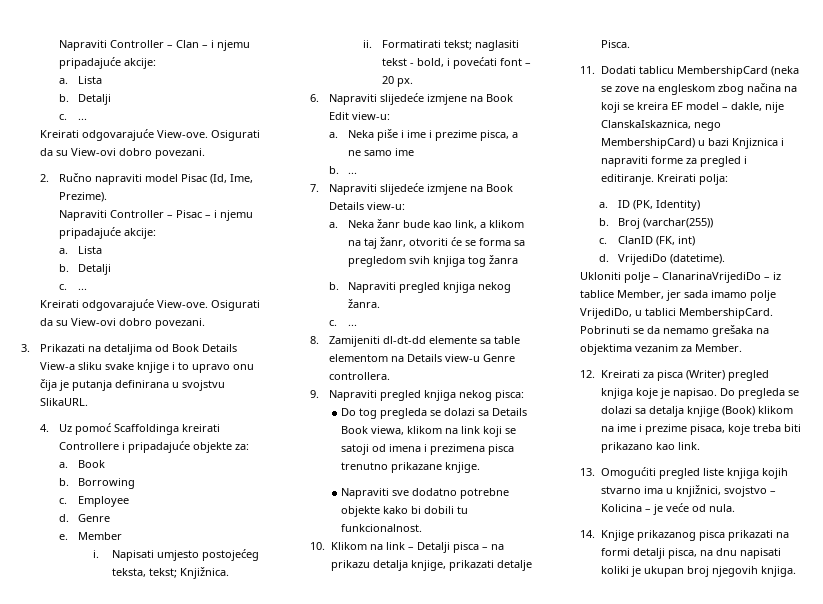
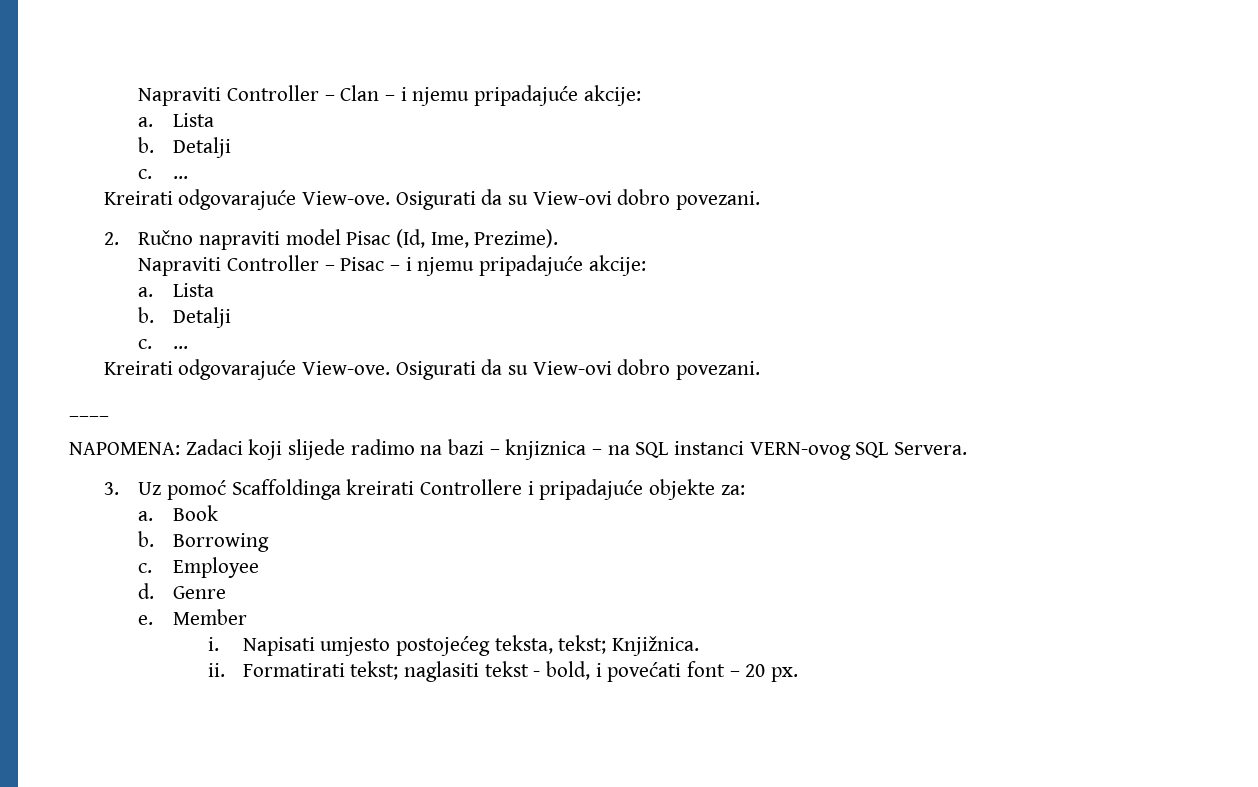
- 3. Prikazati na detaljima od Book Details View-a sliku svake knjige i to upravo onu čija je putanja definirana u svojstvu SlikaURL.
- 4. Uz pomoć Scaffoldinga kreirati Controllere i pripadajuće objekte za:
+ ____
+ NAPOMENA: Zadaci koji slijede radimo na bazi – knjiznica – na SQL instanci VERN-ovog SQL Servera.
+ 3. Uz pomoć Scaffoldinga kreirati Controllere i pripadajuće objekte za:
- 6. Napraviti slijedeće izmjene na Book Edit view-u:
- a. Neka piše i ime i prezime pisca, a ne samo ime
- b. ...
- 7. Napraviti slijedeće izmjene na Book Details view-u:
- a. Neka žanr bude kao link, a klikom na taj žanr, otvoriti će se forma sa pregledom svih knjiga tog žanra
- b. Napraviti pregled knjiga nekog žanra.
- c. ...
- 8. Zamijeniti dl-dt-dd elemente sa table elementom na Details view-u Genre controllera.
- 9. Napraviti pregled knjiga nekog pisca:
- Do tog pregleda se dolazi sa Details Book viewa, klikom na link koji se satoji od imena i prezimena pisca trenutno prikazane knjige.
- Napraviti sve dodatno potrebne objekte kako bi dobili tu funkcionalnost.
- 10. Klikom na link – Detalji pisca – na prikazu detalja knjige, prikazati detalje Pisca.
- 11. Dodati tablicu MembershipCard (neka se zove na engleskom zbog načina na koji se kreira EF model – dakle, nije ClanskaIskaznica, nego MembershipCard) u bazi Knjiznica i napraviti forme za pregled i editiranje. Kreirati polja:
- a. ID (PK, Identity)
- b. Broj (varchar(255))
- c. ClanID (FK, int)
- d. VrijediDo (datetime).
- Ukloniti polje – ClanarinaVrijediDo – iz tablice Member, jer sada imamo polje VrijediDo, u tablici MembershipCard. Pobrinuti se da nemamo grešaka na objektima vezanim za Member.
- 12. Kreirati za pisca (Writer) pregled knjiga koje je napisao. Do pregleda se dolazi sa detalja knjige (Book) klikom na ime i prezime pisaca, koje treba biti prikazano kao link.
- 13. Omogućiti pregled liste knjiga kojih stvarno ima u knjižnici, svojstvo – Kolicina – je veće od nula.
- 14. Knjige prikazanog pisca prikazati na formi detalji pisca, na dnu napisati koliki je ukupan broj njegovih knjiga.

